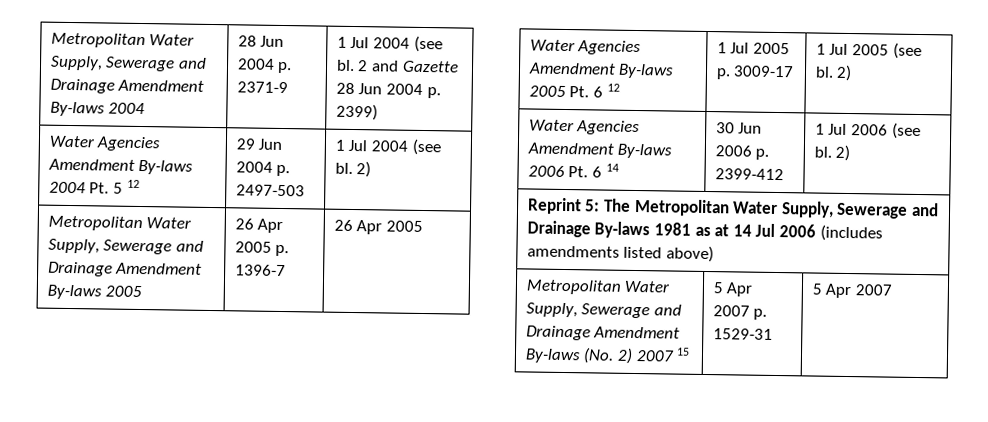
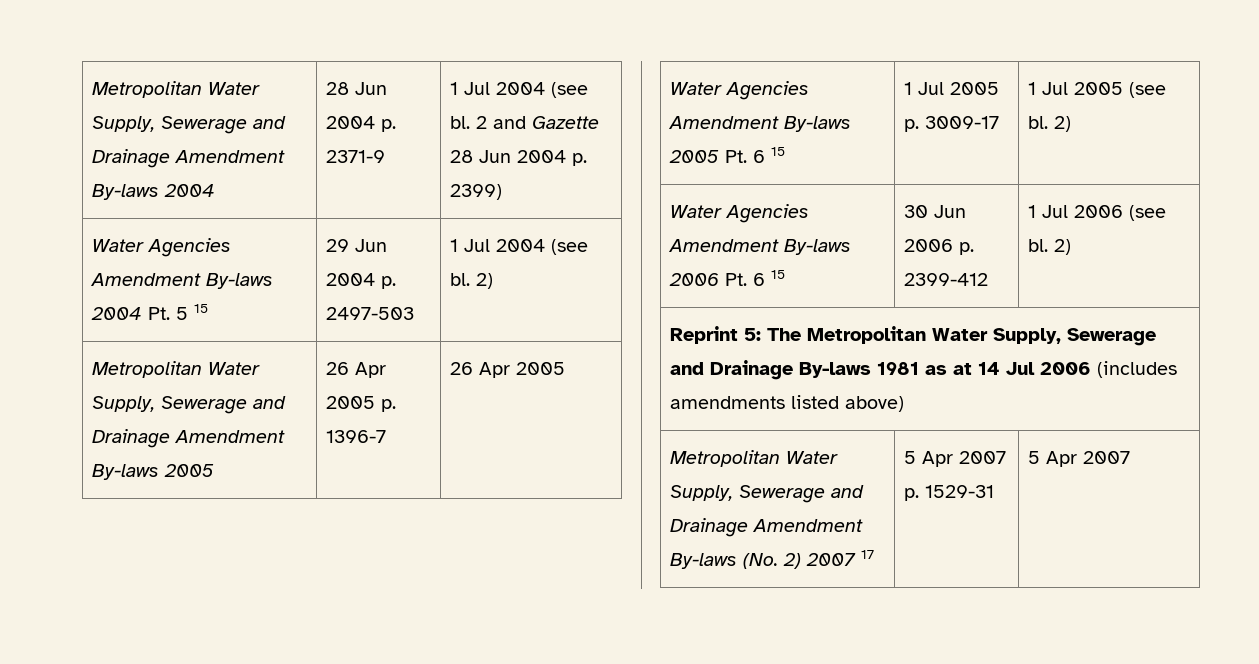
- Water Agencies Amendment By-laws 2004 Pt. 5 12 | 29 Jun 2004 p. 2497-503 | 1 Jul 2004 (see bl. 2)
+ Water Agencies Amendment By-laws 2004 Pt. 5 15 | 29 Jun 2004 p. 2497-503 | 1 Jul 2004 (see bl. 2)
- Water Agencies Amendment By-laws 2005 Pt. 6 12 | 1 Jul 2005 p. 3009-17 | 1 Jul 2005 (see bl. 2)
+ Water Agencies Amendment By-laws 2005 Pt. 6 15 | 1 Jul 2005 p. 3009-17 | 1 Jul 2005 (see bl. 2)
- Water Agencies Amendment By-laws 2006 Pt. 6 14 | 30 Jun 2006 p. 2399-412 | 1 Jul 2006 (see bl. 2)
+ Water Agencies Amendment By-laws 2006 Pt. 6 15 | 30 Jun 2006 p. 2399-412 | 1 Jul 2006 (see bl. 2)
- Metropolitan Water Supply, Sewerage and Drainage Amendment By-laws (No. 2) 2007 15 | 5 Apr 2007 p. 1529-31 | 5 Apr 2007
+ Metropolitan Water Supply, Sewerage and Drainage Amendment By-laws (No. 2) 2007 17 | 5 Apr 2007 p. 1529-31 | 5 Apr 2007

